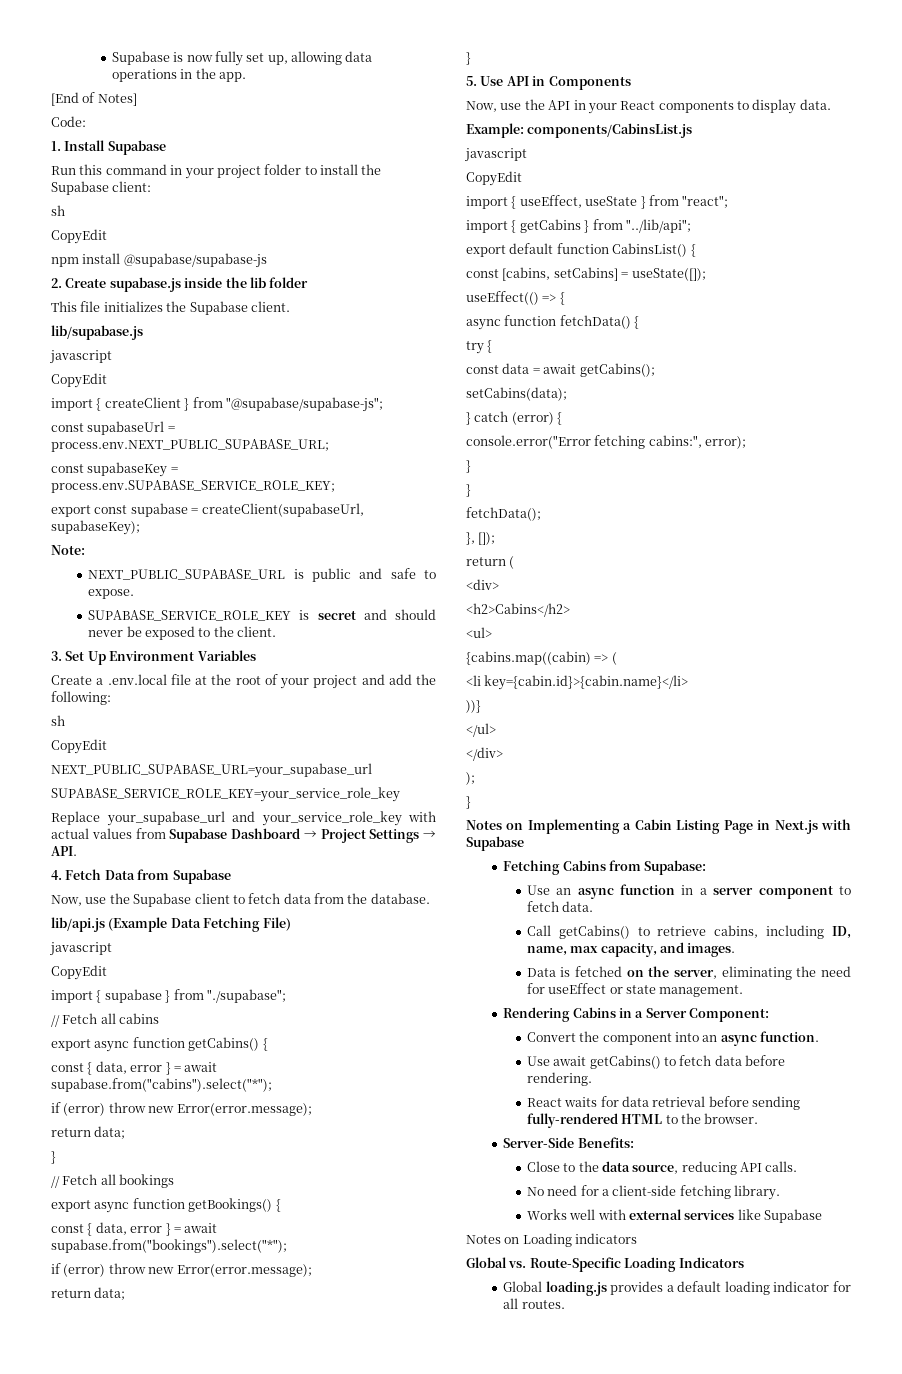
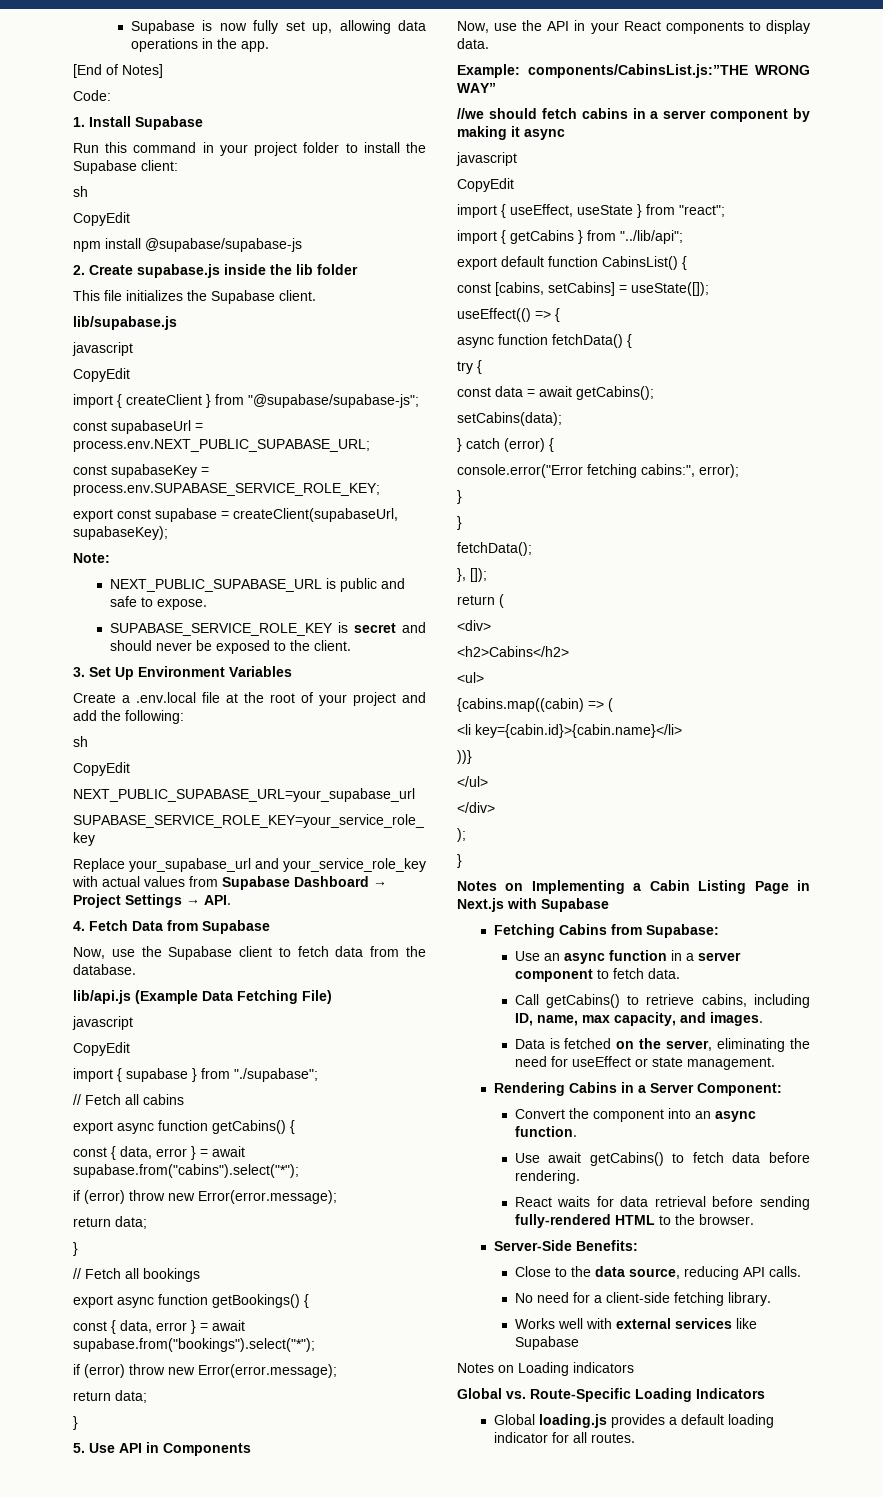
- Example: components/CabinsList.js
+ Example: components/CabinsList.js:”THE WRONG WAY”
+ //we should fetch cabins in a server component by making it async

